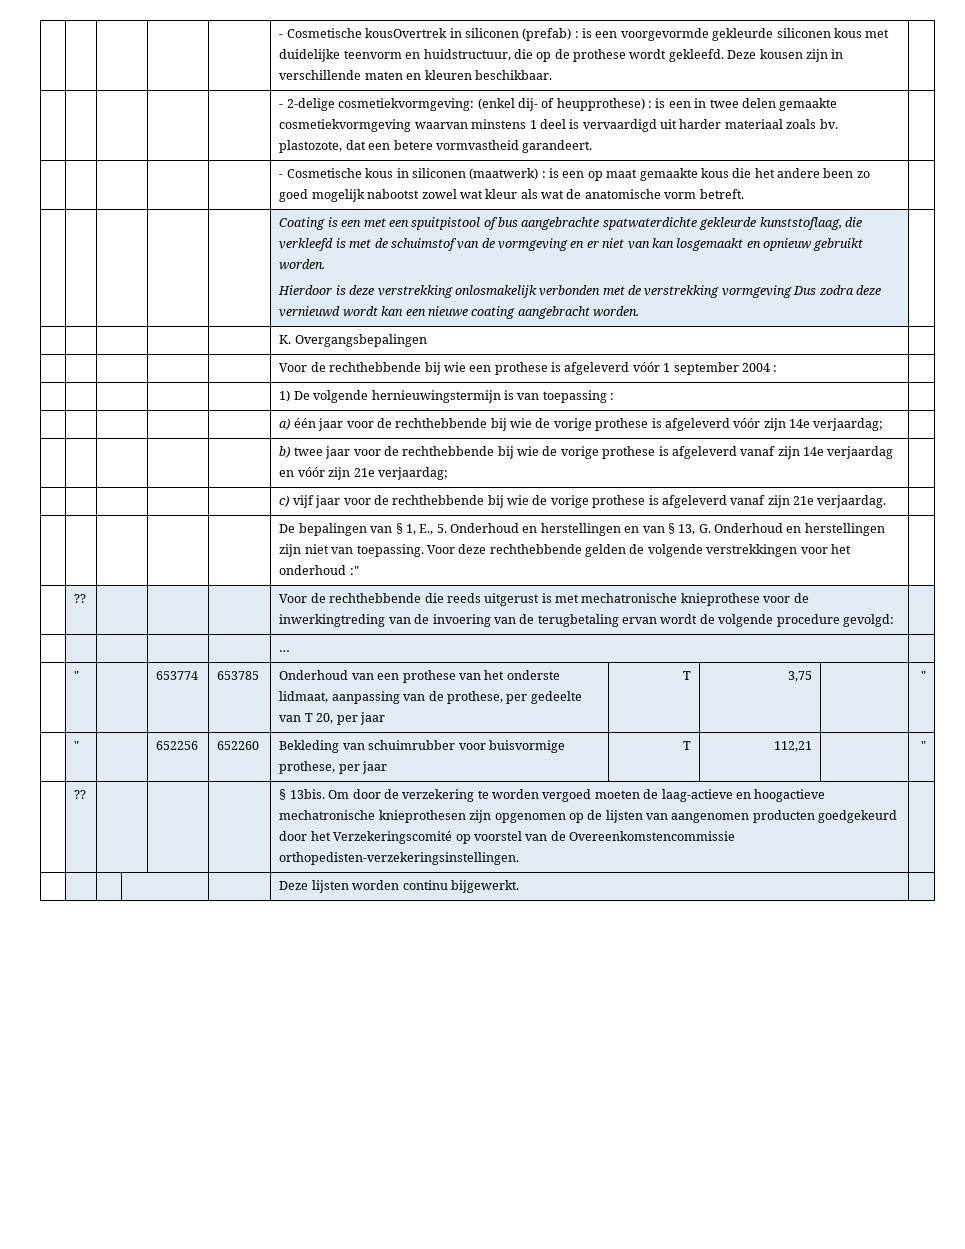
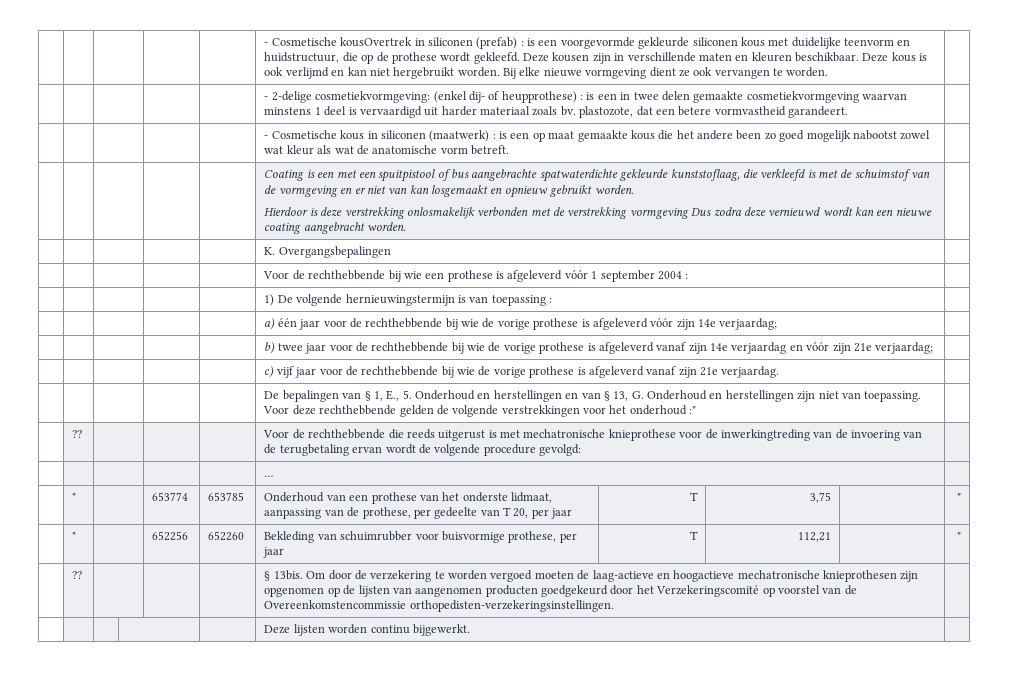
+ Deze kous is ook verlijmd en kan niet hergebruikt worden. Bij elke nieuwe vormgeving dient ze ook vervangen te worden.

